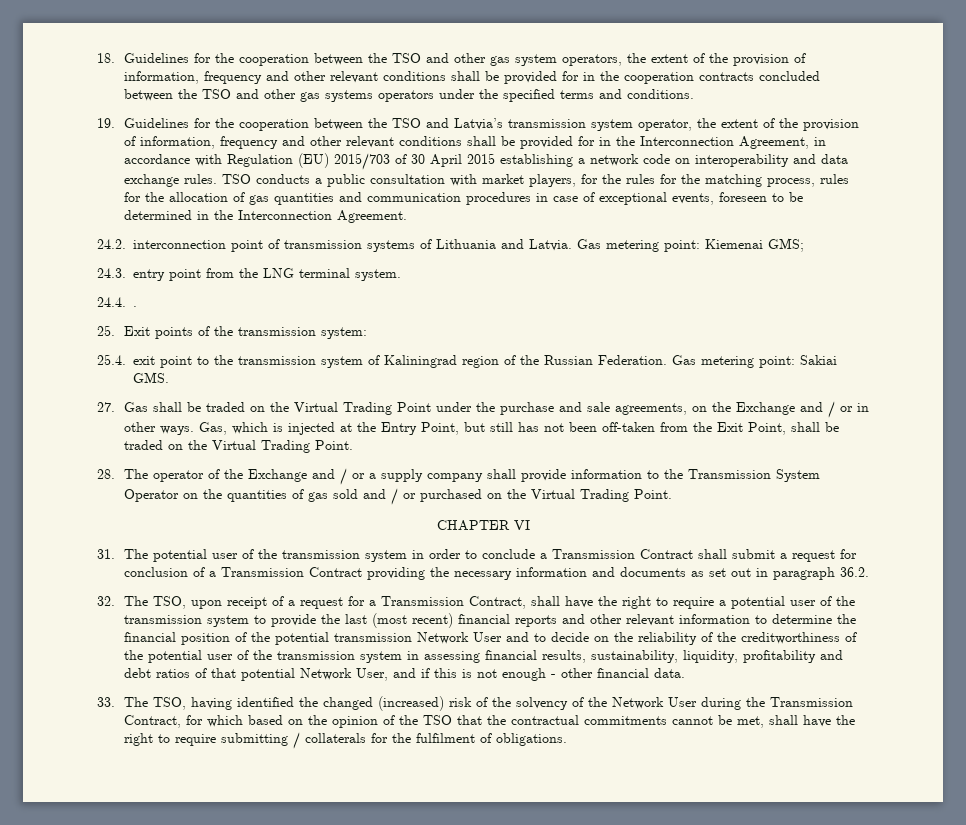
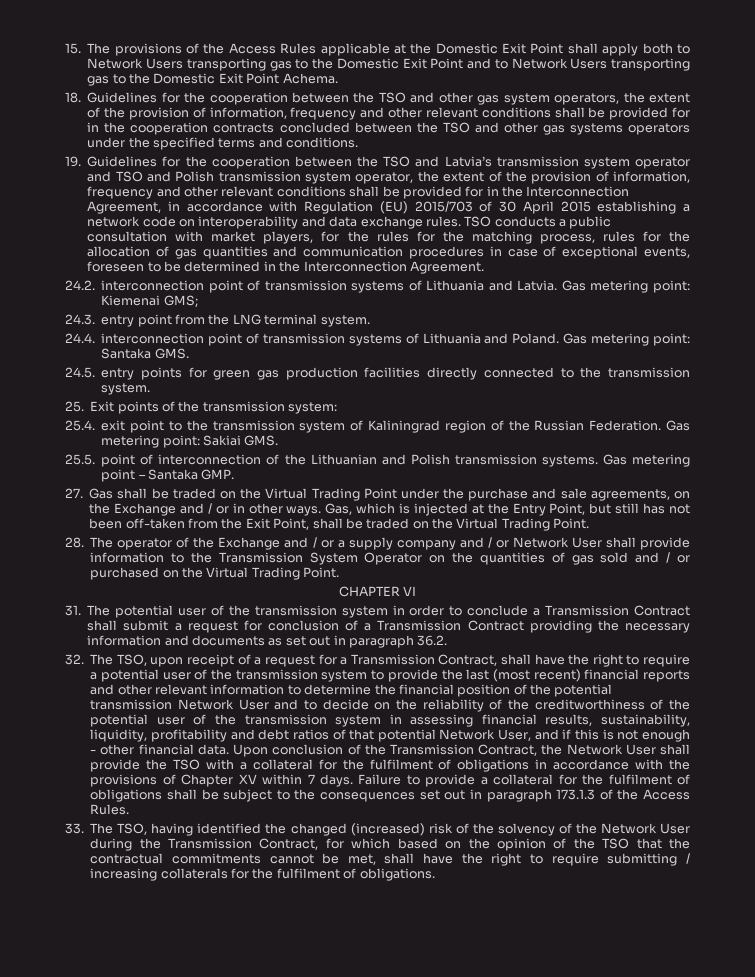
+ 15. The provisions of the Access Rules applicable at the Domestic Exit Point shall apply both to Network Users transporting gas to the Domestic Exit Point and to Network Users transporting gas to the Domestic Exit Point Achema.
- 19. Guidelines for the cooperation between the TSO and Latvia’s transmission system operator, the extent of the provision of information, frequency and other relevant conditions shall be provided for in the Interconnection Agreement, in accordance with Regulation (EU) 2015/703 of 30 April 2015 establishing a network code on interoperability and data exchange rules.
+ 19. Guidelines for the cooperation between the TSO and Latvia’s transmission system operator and TSO and Polish transmission system operator, the extent of the provision of information, frequency and other relevant conditions shall be provided for in the Interconnection Agreement, in accordance with Regulation (EU) 2015/703 of 30 April 2015 establishing a network code on interoperability and data exchange rules.
- 24.4. .
+ 24.4. interconnection point of transmission systems of Lithuania and Poland. Gas metering point: Santaka GMS.
+ 24.5. entry points for green gas production facilities directly connected to the transmission system.
+ 25.5. point of interconnection of the Lithuanian and Polish transmission systems. Gas metering point – Santaka GMP.
- 28. The operator of the Exchange and / or a supply company shall provide information to the Transmission System Operator on the quantities of gas sold and / or purchased on the Virtual Trading Point.
+ 28. The operator of the Exchange and / or a supply company and / or Network User shall provide information to the Transmission System Operator on the quantities of gas sold and / or purchased on the Virtual Trading Point.
+ Upon conclusion of the Transmission Contract, the Network User shall provide the TSO with a collateral for the fulfilment of obligations in accordance with the provisions of Chapter XV within 7 days. Failure to provide a collateral for the fulfilment of obligations shall be subject to the consequences set out in paragraph 173.1.3 of the Access Rules.
- 33. The TSO, having identified the changed (increased) risk of the solvency of the Network User during the Transmission Contract, for which based on the opinion of the TSO that the contractual commitments cannot be met, shall have the right to require submitting / collaterals for the fulfilment of obligations.
+ 33. The TSO, having identified the changed (increased) risk of the solvency of the Network User during the Transmission Contract, for which based on the opinion of the TSO that the contractual commitments cannot be met, shall have the right to require submitting / increasing collaterals for the fulfilment of obligations.

